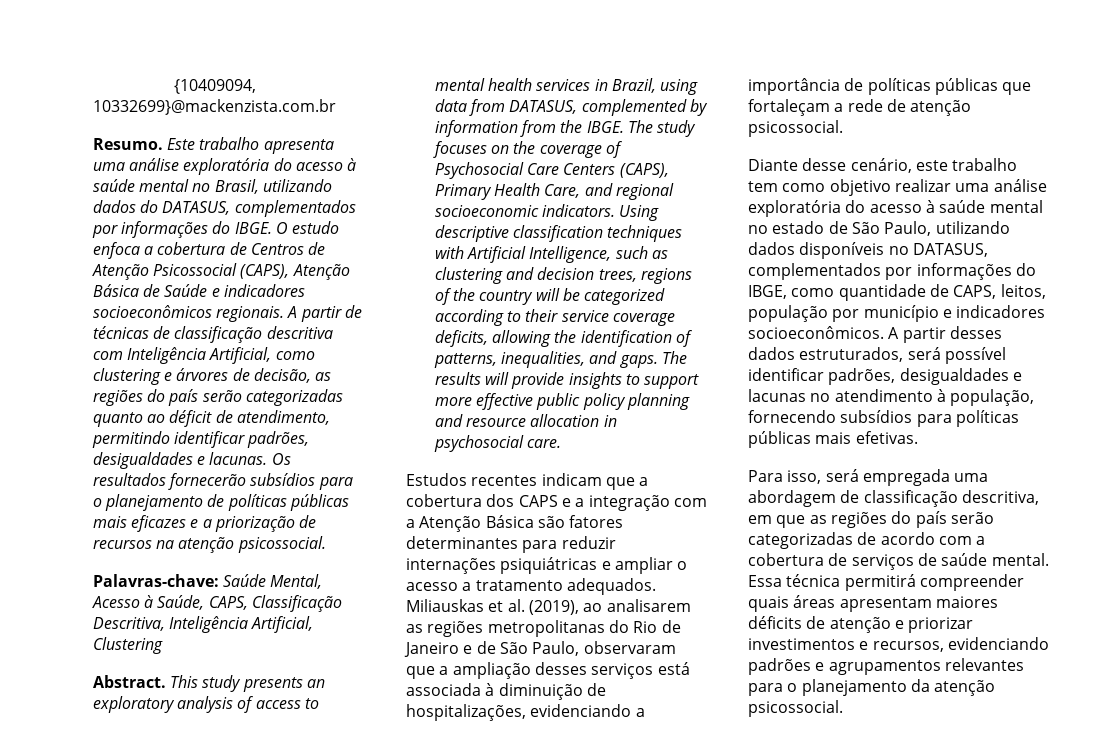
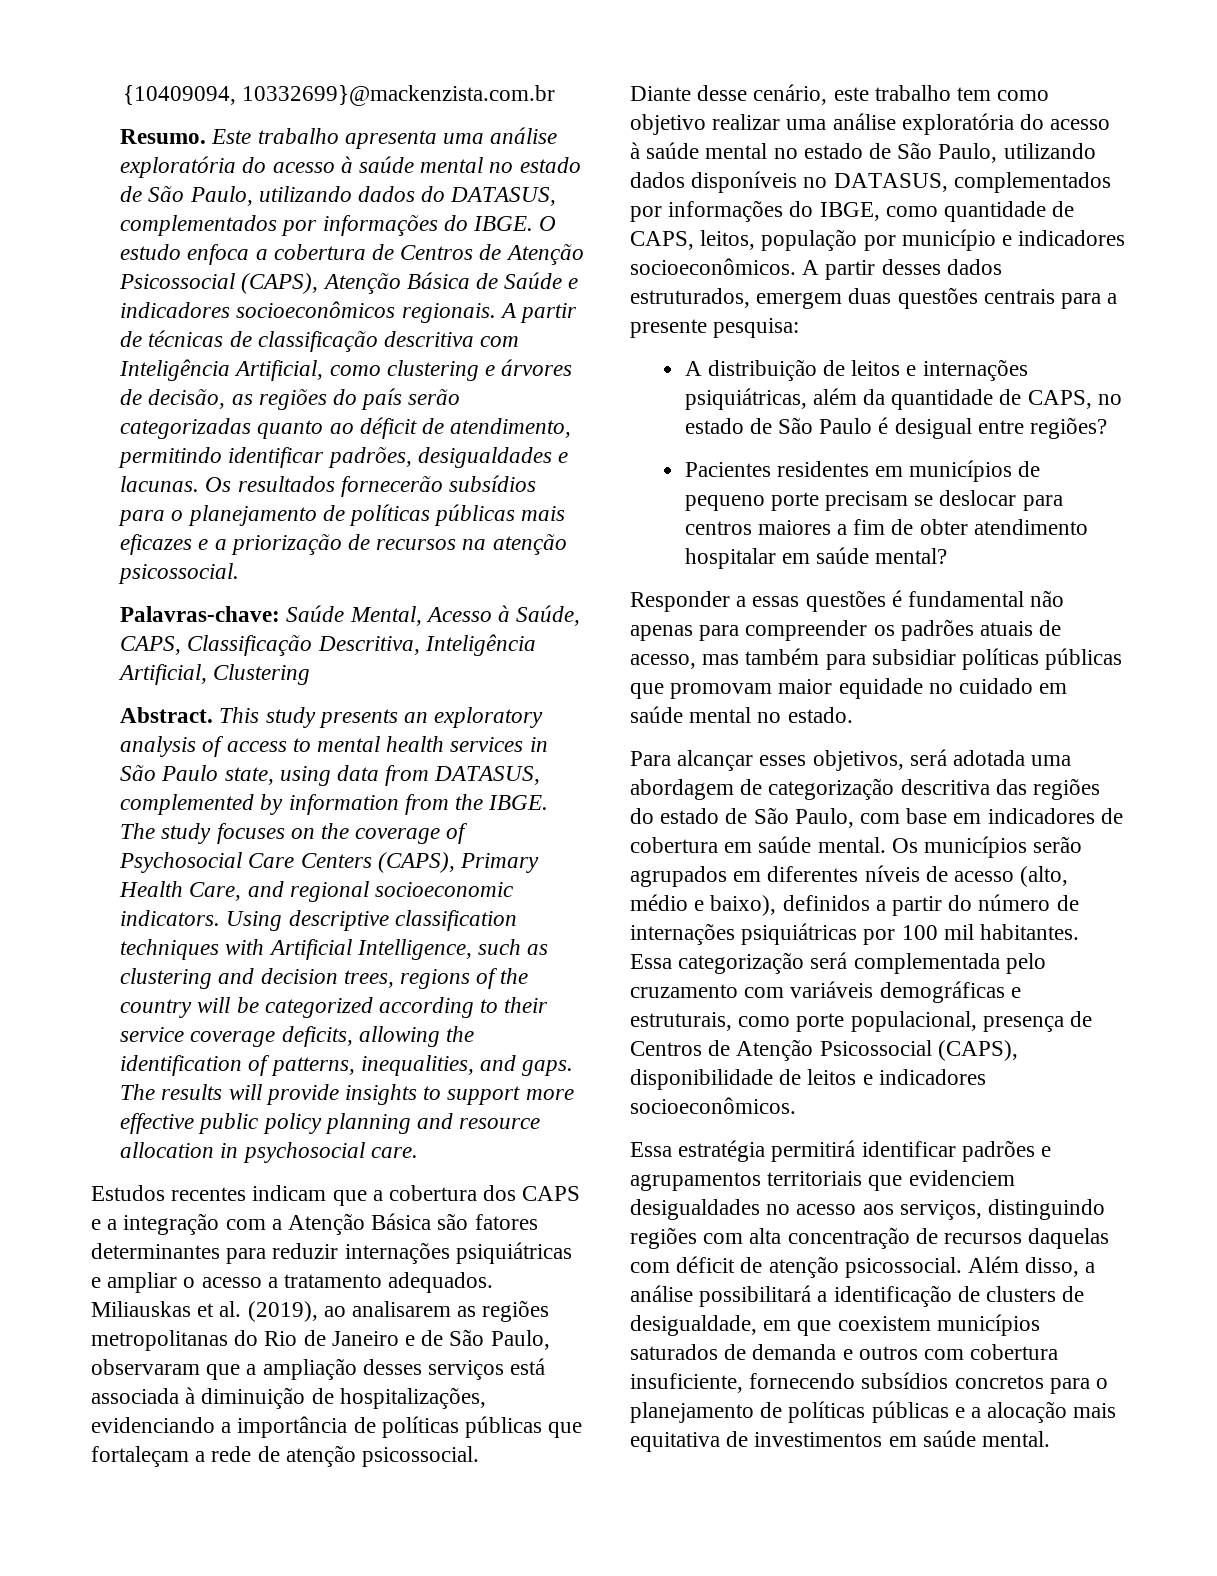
- Este trabalho apresenta uma análise exploratória do acesso à saúde mental no Brasil, utilizando dados do DATASUS, complementados por informações do IBGE.
+ Este trabalho apresenta uma análise exploratória do acesso à saúde mental no estado de São Paulo, utilizando dados do DATASUS, complementados por informações do IBGE.
- This study presents an exploratory analysis of access to mental health services in Brazil, using data from DATASUS, complemented by information from the IBGE.
+ This study presents an exploratory analysis of access to mental health services in São Paulo state, using data from DATASUS, complemented by information from the IBGE.
- A partir desses dados estruturados, será possível identificar padrões, desigualdades e lacunas no atendimento à população, fornecendo subsídios para políticas públicas mais efetivas.
- Para isso, será empregada uma abordagem de classificação descritiva, em que as regiões do país serão categorizadas de acordo com a cobertura de serviços de saúde mental. Essa técnica permitirá compreender quais áreas apresentam maiores déficits de atenção e priorizar investimentos e recursos, evidenciando padrões e agrupamentos relevantes para o planejamento da atenção psicossocial.
+ A partir desses dados estruturados, emergem duas questões centrais para a presente pesquisa:
+ A distribuição de leitos e internações psiquiátricas, além da quantidade de CAPS, no estado de São Paulo é desigual entre regiões?
+ Pacientes residentes em municípios de pequeno porte precisam se deslocar para centros maiores a fim de obter atendimento hospitalar em saúde mental?
+ Responder a essas questões é fundamental não apenas para compreender os padrões atuais de acesso, mas também para subsidiar políticas públicas que promovam maior equidade no cuidado em saúde mental no estado.
+ Para alcançar esses objetivos, será adotada uma abordagem de categorização descritiva das regiões do estado de São Paulo, com base em indicadores de cobertura em saúde mental. Os municípios serão agrupados em diferentes níveis de acesso (alto, médio e baixo), definidos a partir do número de internações psiquiátricas por 100 mil habitantes. Essa categorização será complementada pelo cruzamento com variáveis demográficas e estruturais, como porte populacional, presença de Centros de Atenção Psicossocial (CAPS), disponibilidade de leitos e indicadores socioeconômicos.
+ Essa estratégia permitirá identificar padrões e agrupamentos territoriais que evidenciem desigualdades no acesso aos serviços, distinguindo regiões com alta concentração de recursos daquelas com déficit de atenção psicossocial. Além disso, a análise possibilitará a identificação de clusters de desigualdade, em que coexistem municípios saturados de demanda e outros com cobertura insuficiente, fornecendo subsídios concretos para o planejamento de políticas públicas e a alocação mais equitativa de investimentos em saúde mental.

